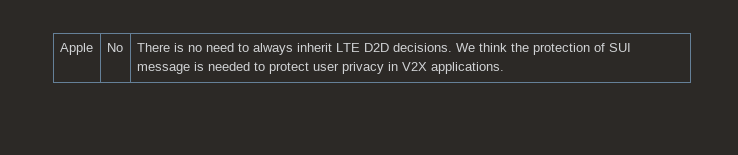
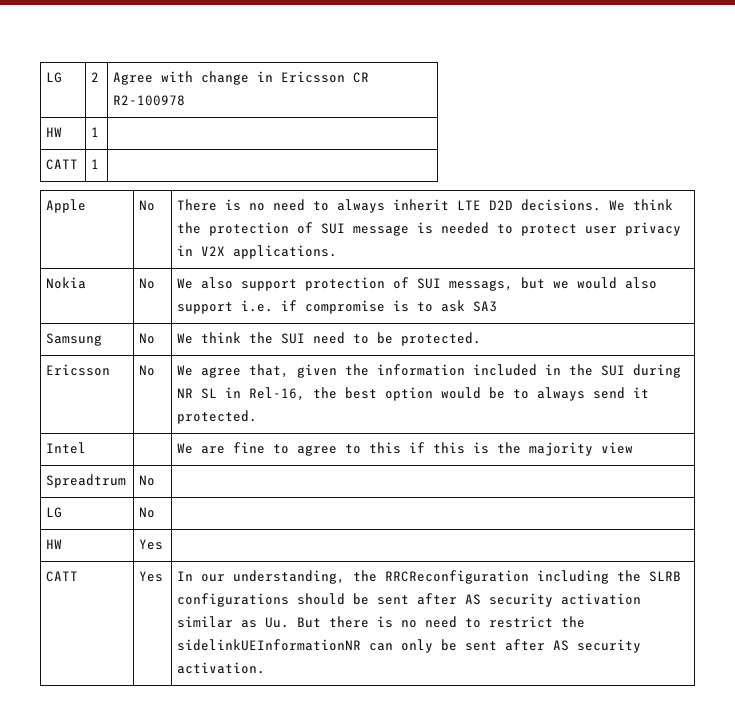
+ LG | 2 | Agree with change in Ericsson CR R2-100978
+ HW | 1 |
+ CATT | 1 |
+ Nokia | No | We also support protection of SUI messags, but we would also support i.e. if compromise is to ask SA3
+ Samsung | No | We think the SUI need to be protected.
+ Ericsson | No | We agree that, given the information included in the SUI during NR SL in Rel-16, the best option would be to always send it protected.
+ Intel | | We are fine to agree to this if this is the majority view
+ Spreadtrum | No |
+ LG | No |
+ HW | Yes |
+ CATT | Yes | In our understanding, the RRCReconfiguration including the SLRB configurations should be sent after AS security activation similar as Uu. But there is no need to restrict the sidelinkUEInformationNR can only be sent after AS security activation.

